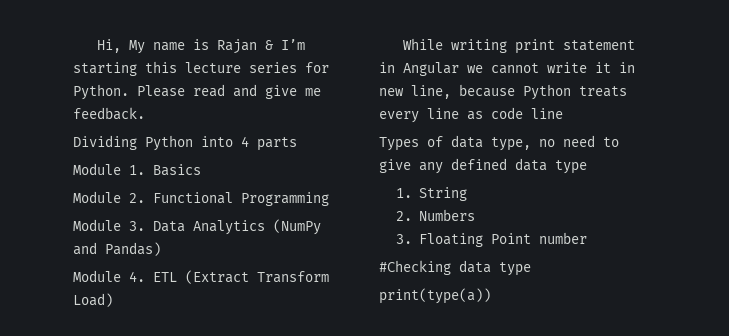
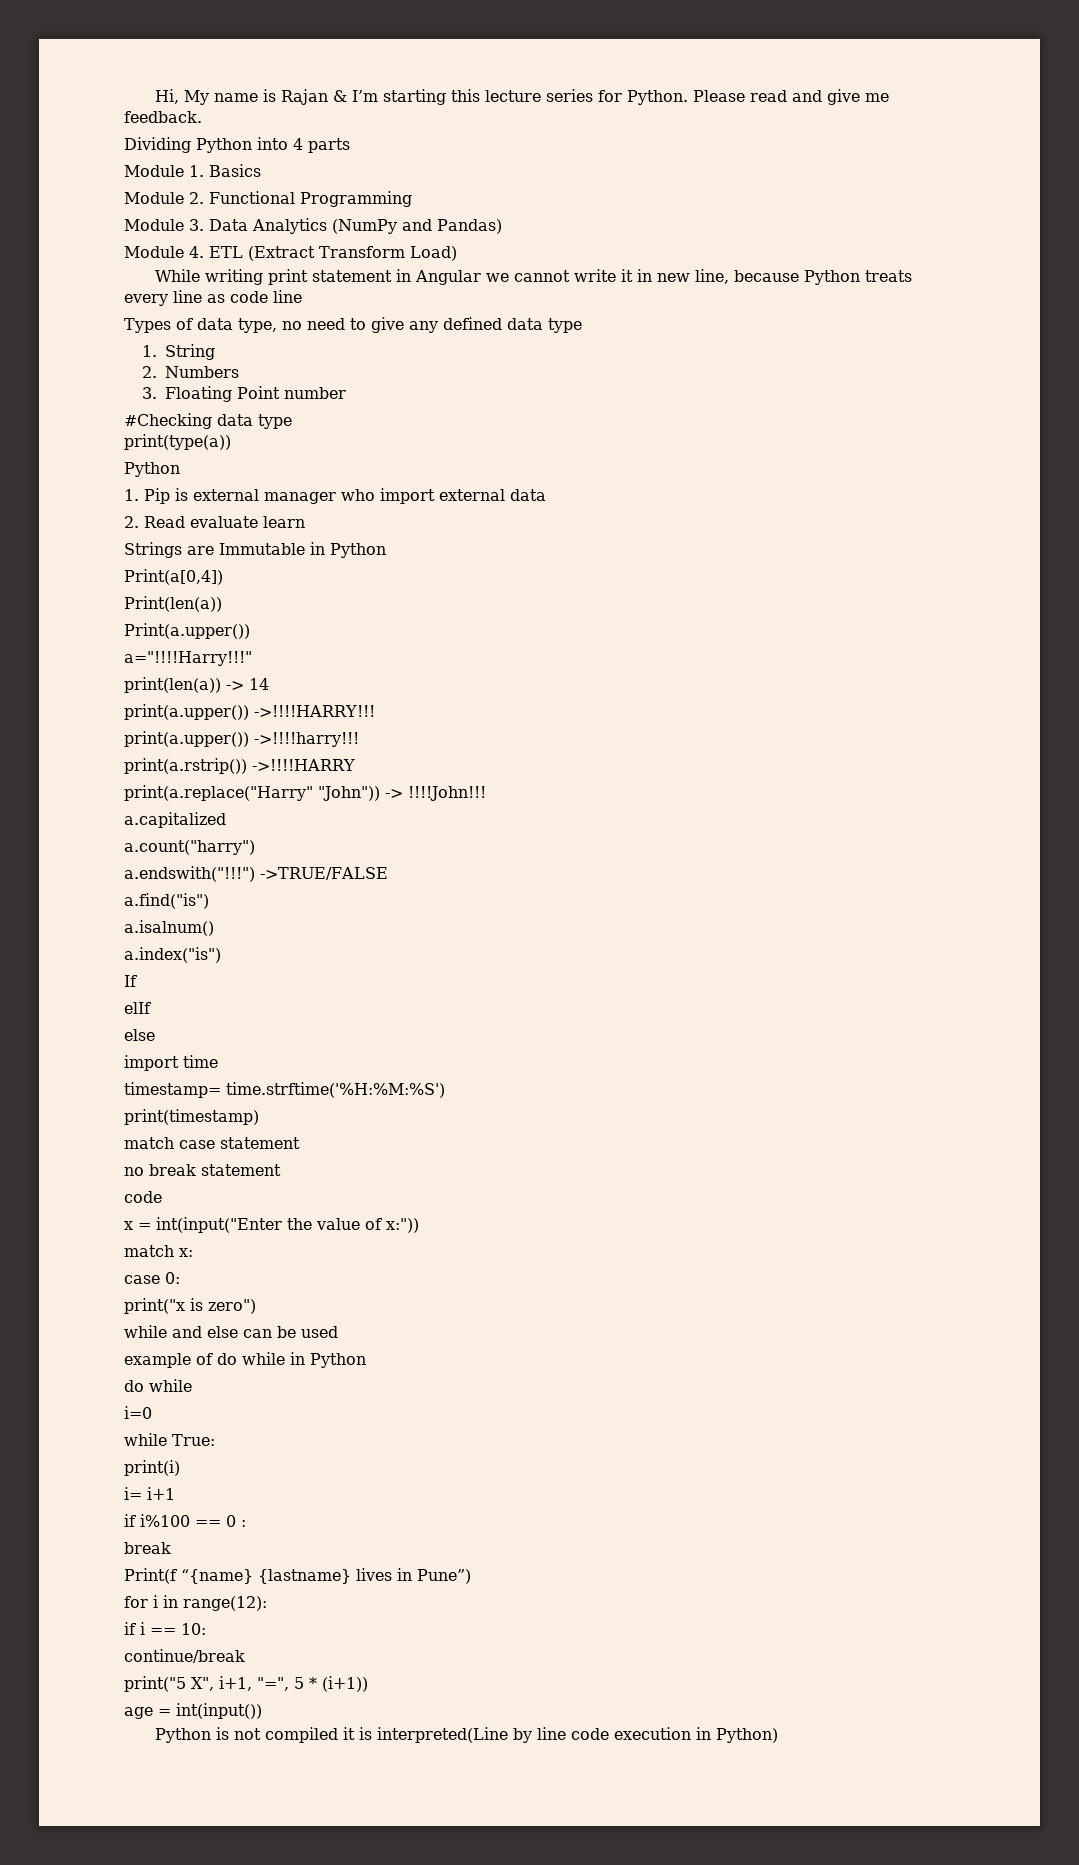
  print(type(a))
+ Python
+ 1. Pip is external manager who import external data
+ 2. Read evaluate learn
+ Strings are Immutable in Python
+ Print(a[0,4])
+ Print(len(a))
+ Print(a.upper())
+ a="!!!!Harry!!!"
+ print(len(a)) -> 14
+ print(a.upper()) ->!!!!HARRY!!!
+ print(a.upper()) ->!!!!harry!!!
+ print(a.rstrip()) ->!!!!HARRY
+ print(a.replace("Harry" "John")) -> !!!!John!!!
+ a.capitalized
+ a.count("harry")
+ a.endswith("!!!") ->TRUE/FALSE
+ a.find("is")
+ a.isalnum()
+ a.index("is")
+ If
+ elIf
+ else
+ import time
+ timestamp= time.strftime('%H:%M:%S')
+ print(timestamp)
+ match case statement
+ no break statement
+ code
+ x = int(input("Enter the value of x:"))
+ match x:
+ case 0:
+ print("x is zero")
+ while and else can be used
+ example of do while in Python
+ do while
+ i=0
+ while True:
+ print(i)
+ i= i+1
+ if i%100 == 0 :
+ break
+ Print(f “{name} {lastname} lives in Pune”)
+ for i in range(12):
+ if i == 10:
+ continue/break
+ print("5 X", i+1, "=", 5 * (i+1))
+ age = int(input())
+ Python is not compiled it is interpreted(Line by line code execution in Python)

